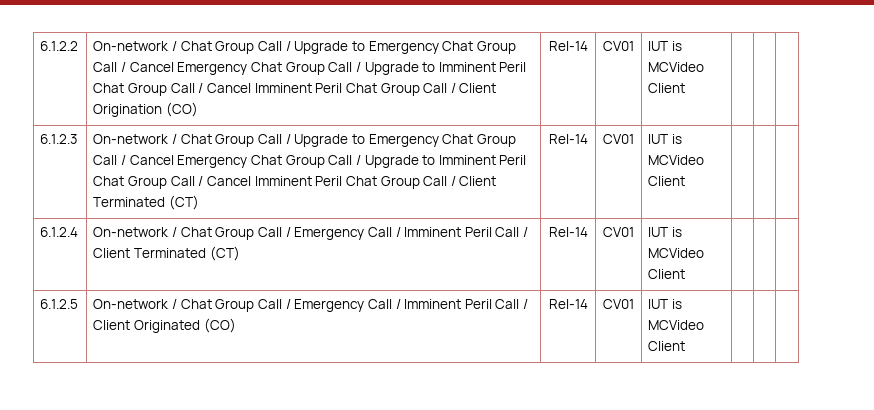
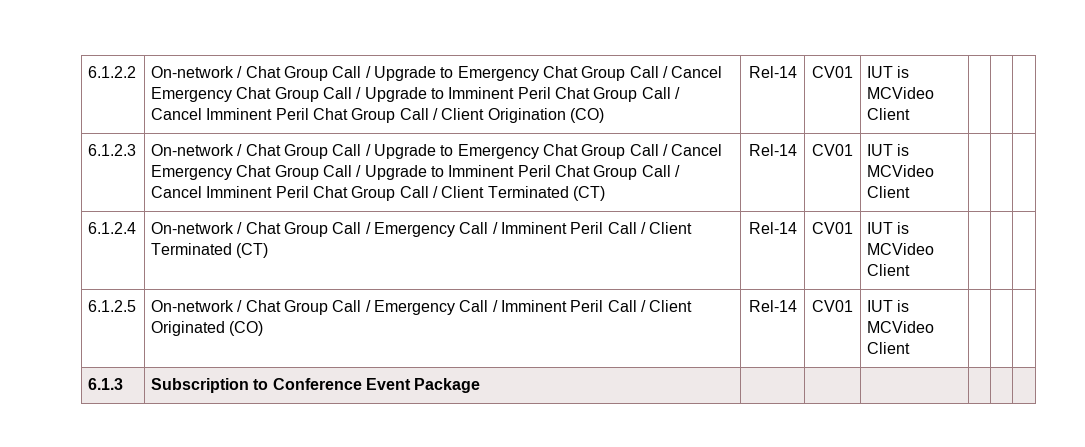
+ 6.1.3 | Subscription to Conference Event Package | | | | | |

